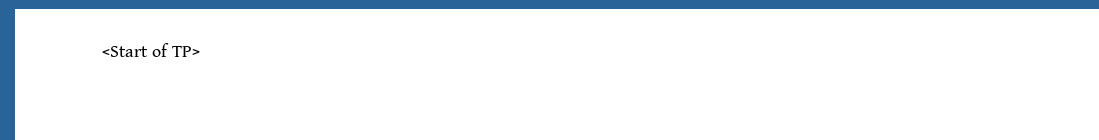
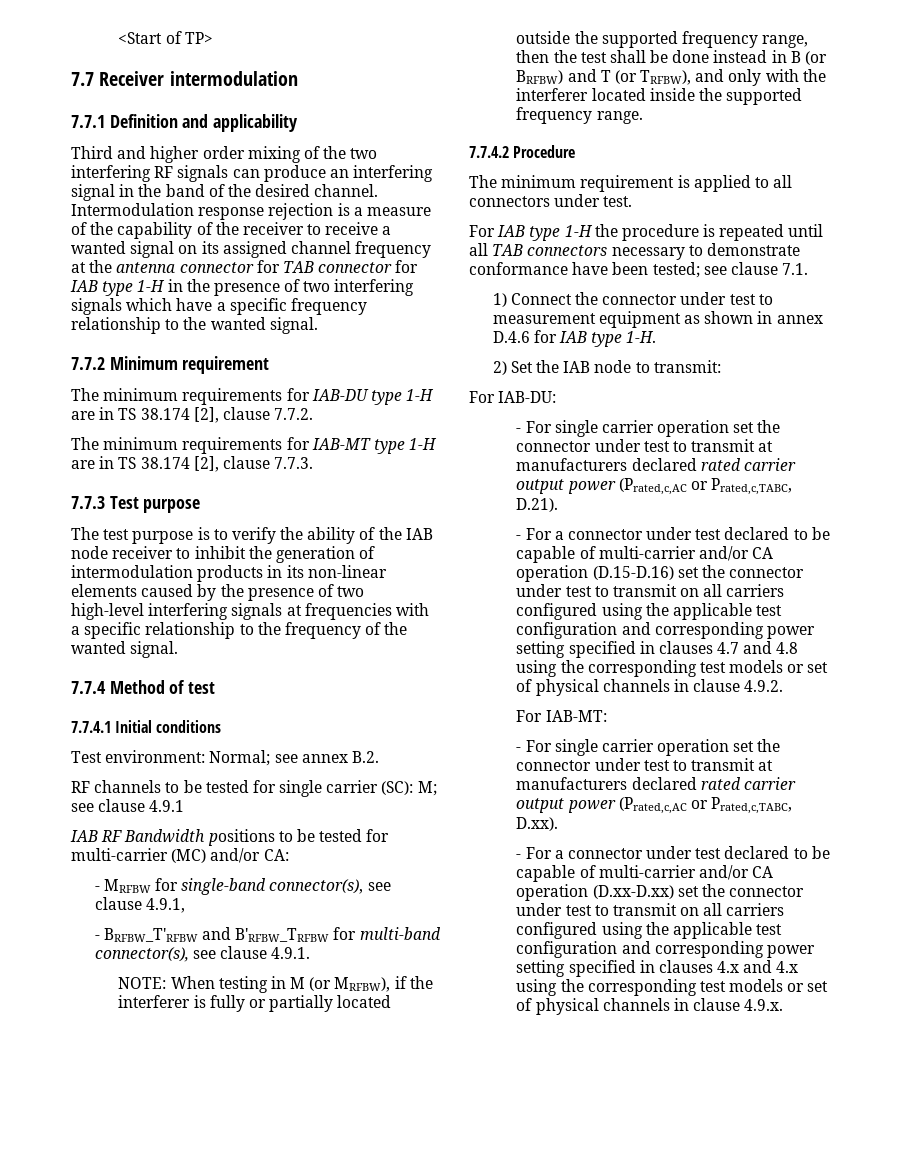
+ 7.7 Receiver intermodulation
+ 7.7.1 Definition and applicability
+ Third and higher order mixing of the two interfering RF signals can produce an interfering signal in the band of the desired channel. Intermodulation response rejection is a measure of the capability of the receiver to receive a wanted signal on its assigned channel frequency at the antenna connector for TAB connector for IAB type 1-H in the presence of two interfering signals which have a specific frequency relationship to the wanted signal.
+ 7.7.2 Minimum requirement
+ The minimum requirements for IAB-DU type 1-H are in TS 38.174 [2], clause 7.7.2.
+ The minimum requirements for IAB-MT type 1-H are in TS 38.174 [2], clause 7.7.3.
+ 7.7.3 Test purpose
+ The test purpose is to verify the ability of the IAB node receiver to inhibit the generation of intermodulation products in its non-linear elements caused by the presence of two high-level interfering signals at frequencies with a specific relationship to the frequency of the wanted signal.
+ 7.7.4 Method of test
+ 7.7.4.1 Initial conditions
+ Test environment: Normal; see annex B.2.
+ RF channels to be tested for single carrier (SC): M; see clause 4.9.1
+ IAB RF Bandwidth positions to be tested for multi-carrier (MC) and/or CA:
+ - MRFBW for single-band connector(s), see clause 4.9.1,
+ - BRFBW_T'RFBW and B'RFBW_TRFBW for multi-band connector(s), see clause 4.9.1.
+ NOTE: When testing in M (or MRFBW), if the interferer is fully or partially located outside the supported frequency range, then the test shall be done instead in B (or BRFBW) and T (or TRFBW), and only with the interferer located inside the supported frequency range.
+ 7.7.4.2 Procedure
+ The minimum requirement is applied to all connectors under test.
+ For IAB type 1-H the procedure is repeated until all TAB connectors necessary to demonstrate conformance have been tested; see clause 7.1.
+ 1) Connect the connector under test to measurement equipment as shown in annex D.4.6 for IAB type 1-H.
+ 2) Set the IAB node to transmit:
+ For IAB-DU:
+ - For single carrier operation set the connector under test to transmit at manufacturers declared rated carrier output power (Prated,c,AC or Prated,c,TABC, D.21).
+ - For a connector under test declared to be capable of multi-carrier and/or CA operation (D.15-D.16) set the connector under test to transmit on all carriers configured using the applicable test configuration and corresponding power setting specified in clauses 4.7 and 4.8 using the corresponding test models or set of physical channels in clause 4.9.2.
+ For IAB-MT:
+ - For single carrier operation set the connector under test to transmit at manufacturers declared rated carrier output power (Prated,c,AC or Prated,c,TABC, D.xx).
+ - For a connector under test declared to be capable of multi-carrier and/or CA operation (D.xx-D.xx) set the connector under test to transmit on all carriers configured using the applicable test configuration and corresponding power setting specified in clauses 4.x and 4.x using the corresponding test models or set of physical channels in clause 4.9.x.

